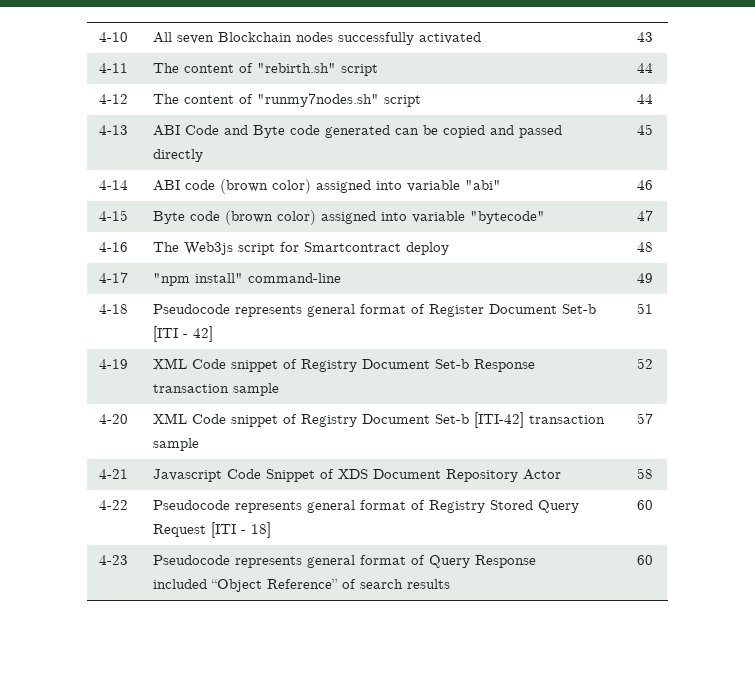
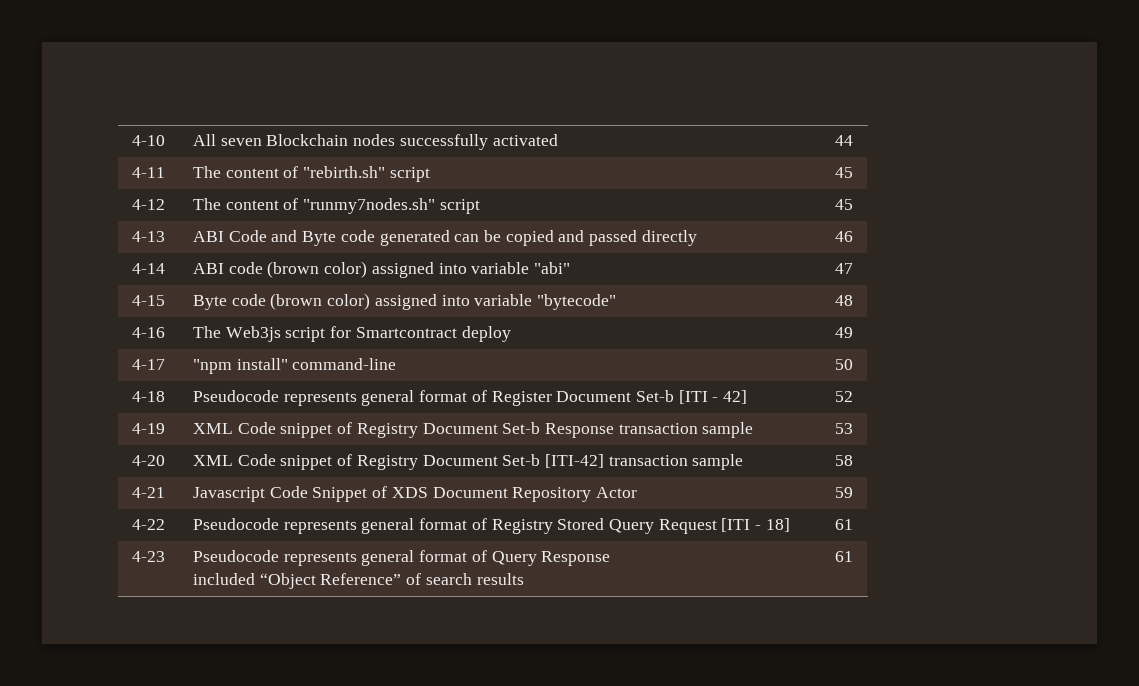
- 4-10 | All seven Blockchain nodes successfully activated | 43
+ 4-10 | All seven Blockchain nodes successfully activated | 44
- 4-11 | The content of "rebirth.sh" script | 44
+ 4-11 | The content of "rebirth.sh" script | 45
- 4-12 | The content of "runmy7nodes.sh" script | 44
+ 4-12 | The content of "runmy7nodes.sh" script | 45
- 4-13 | ABI Code and Byte code generated can be copied and passed directly | 45
+ 4-13 | ABI Code and Byte code generated can be copied and passed directly | 46
- 4-14 | ABI code (brown color) assigned into variable "abi" | 46
+ 4-14 | ABI code (brown color) assigned into variable "abi" | 47
- 4-15 | Byte code (brown color) assigned into variable "bytecode" | 47
+ 4-15 | Byte code (brown color) assigned into variable "bytecode" | 48
- 4-16 | The Web3js script for Smartcontract deploy | 48
+ 4-16 | The Web3js script for Smartcontract deploy | 49
- 4-17 | "npm install" command-line | 49
+ 4-17 | "npm install" command-line | 50
- 4-18 | Pseudocode represents general format of Register Document Set-b [ITI - 42] | 51
+ 4-18 | Pseudocode represents general format of Register Document Set-b [ITI - 42] | 52
- 4-19 | XML Code snippet of Registry Document Set-b Response transaction sample | 52
+ 4-19 | XML Code snippet of Registry Document Set-b Response transaction sample | 53
- 4-20 | XML Code snippet of Registry Document Set-b [ITI-42] transaction sample | 57
+ 4-20 | XML Code snippet of Registry Document Set-b [ITI-42] transaction sample | 58
- 4-21 | Javascript Code Snippet of XDS Document Repository Actor | 58
+ 4-21 | Javascript Code Snippet of XDS Document Repository Actor | 59
- 4-22 | Pseudocode represents general format of Registry Stored Query Request [ITI - 18] | 60
+ 4-22 | Pseudocode represents general format of Registry Stored Query Request [ITI - 18] | 61
  4-23 | Pseudocode represents general format of Query Response
- included “Object Reference” of search results | 60
+ included “Object Reference” of search results | 61

